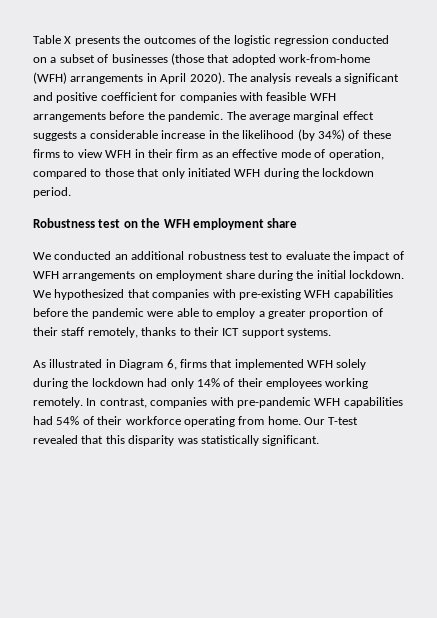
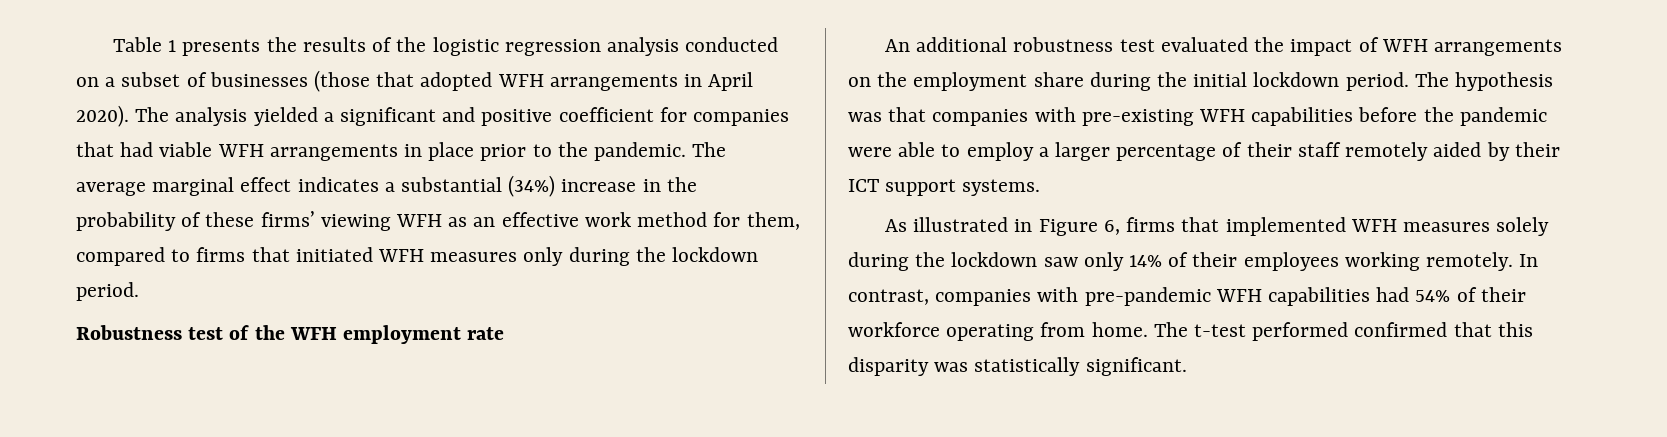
- Table X presents the outcomes of the logistic regression conducted on a subset of businesses (those that adopted work-from-home (WFH) arrangements in April 2020).
+ Table 1 presents the results of the logistic regression analysis conducted on a subset of businesses (those that adopted WFH arrangements in April 2020).
- The analysis reveals a significant and positive coefficient for companies with feasible WFH arrangements before the pandemic.
+ The analysis yielded a significant and positive coefficient for companies that had viable WFH arrangements in place prior to the pandemic.
- The average marginal effect suggests a considerable increase in the likelihood (by 34%) of these firms to view WFH in their firm as an effective mode of operation, compared to those that only initiated WFH during the lockdown period.
+ The average marginal effect indicates a substantial (34%) increase in the probability of these firms’ viewing WFH as an effective work method for them, compared to firms that initiated WFH measures only during the lockdown period.
- Robustness test on the WFH employment share
- We conducted an additional robustness test to evaluate the impact of WFH arrangements on employment share during the initial lockdown. We hypothesized that companies with pre-existing WFH capabilities before the pandemic were able to employ a greater proportion of their staff remotely, thanks to their ICT support systems.
+ Robustness test of the WFH employment rate
+ An additional robustness test evaluated the impact of WFH arrangements on the employment share during the initial lockdown period. The hypothesis was that companies with pre-existing WFH capabilities before the pandemic were able to employ a larger percentage of their staff remotely aided by their ICT support systems.
- As illustrated in Diagram 6, firms that implemented WFH solely during the lockdown had only 14% of their employees working remotely.
+ As illustrated in Figure 6, firms that implemented WFH measures solely during the lockdown saw only 14% of their employees working remotely.
- Our T-test revealed that this disparity was statistically significant.
+ The t-test performed confirmed that this disparity was statistically significant.

